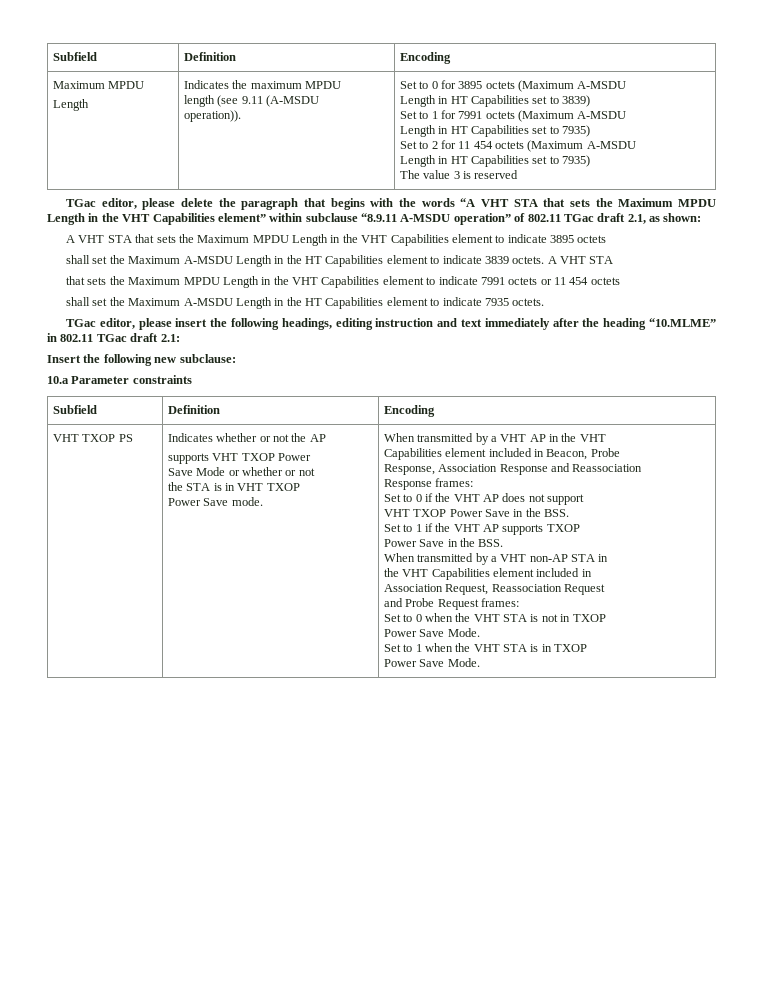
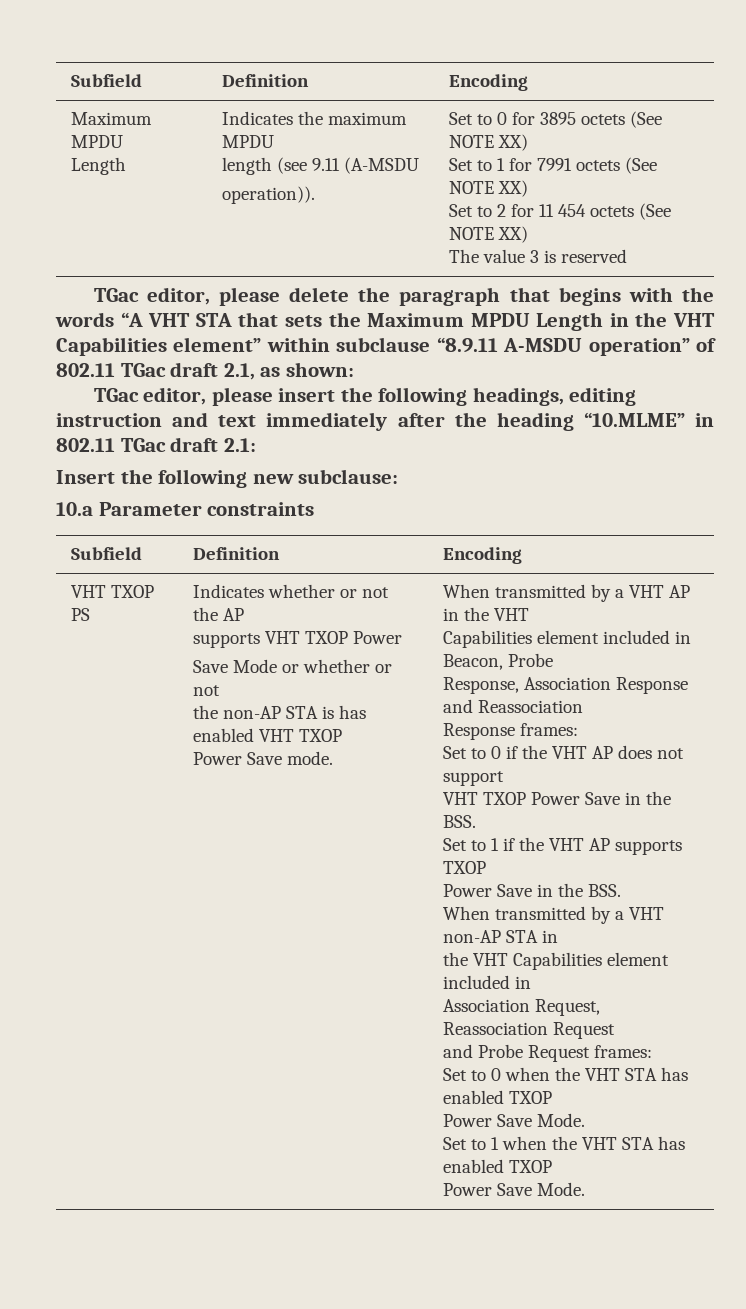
- Set to 0 for 3895 octets (Maximum A-MSDU
- Length in HT Capabilities set to 3839)
+ Set to 0 for 3895 octets (See NOTE XX)
- Set to 1 for 7991 octets (Maximum A-MSDU
- Length in HT Capabilities set to 7935)
+ Set to 1 for 7991 octets (See NOTE XX)
- Set to 2 for 11 454 octets (Maximum A-MSDU
- Length in HT Capabilities set to 7935)
+ Set to 2 for 11 454 octets (See NOTE XX)
- A VHT STA that sets the Maximum MPDU Length in the VHT Capabilities element to indicate 3895 octets
- shall set the Maximum A-MSDU Length in the HT Capabilities element to indicate 3839 octets. A VHT STA
- that sets the Maximum MPDU Length in the VHT Capabilities element to indicate 7991 octets or 11 454 octets
- shall set the Maximum A-MSDU Length in the HT Capabilities element to indicate 7935 octets.
- the STA is in VHT TXOP
+ the non-AP STA is has enabled VHT TXOP
- Set to 0 when the VHT STA is not in TXOP
+ Set to 0 when the VHT STA has enabled TXOP
- Set to 1 when the VHT STA is in TXOP
+ Set to 1 when the VHT STA has enabled TXOP

